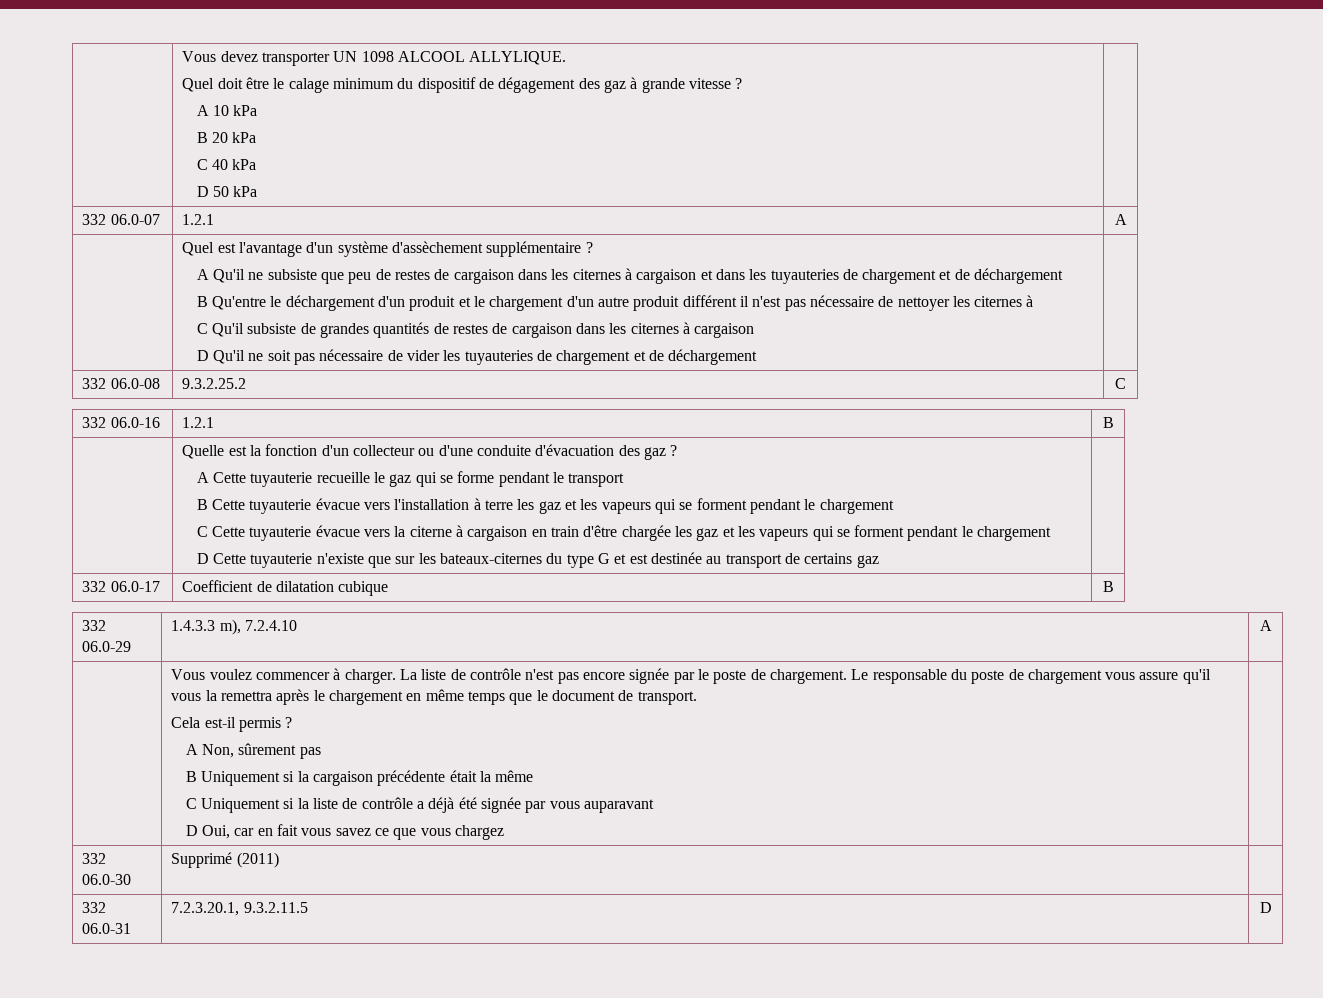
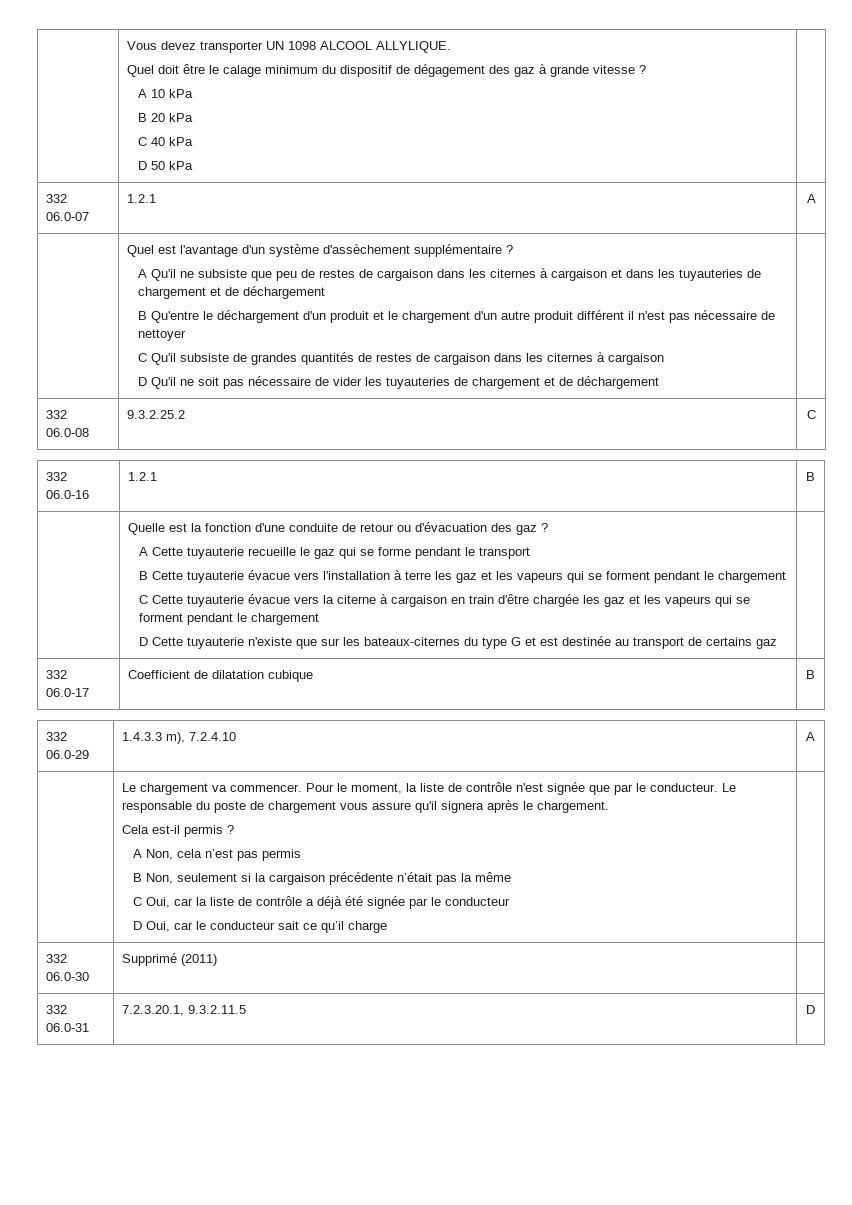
- B Qu'entre le déchargement d'un produit et le chargement d'un autre produit différent il n'est pas nécessaire de nettoyer les citernes à
+ B Qu'entre le déchargement d'un produit et le chargement d'un autre produit différent il n'est pas nécessaire de nettoyer
- Quelle est la fonction d'un collecteur ou d'une conduite d'évacuation des gaz ?
+ Quelle est la fonction d'une conduite de retour ou d'évacuation des gaz ?
- Vous voulez commencer à charger. La liste de contrôle n'est pas encore signée par le poste de chargement.
+ Le chargement va commencer. Pour le moment, la liste de contrôle n'est signée que par le conducteur.
- Le responsable du poste de chargement vous assure qu'il vous la remettra après le chargement en même temps que le document de transport.
+ Le responsable du poste de chargement vous assure qu'il signera après le chargement.
- A Non, sûrement pas
- B Uniquement si la cargaison précédente était la même
+ A Non, cela n’est pas permis
+ B Non, seulement si la cargaison précédente n’était pas la même
- C Uniquement si la liste de contrôle a déjà été signée par vous auparavant
+ C Oui, car la liste de contrôle a déjà été signée par le conducteur
- D Oui, car en fait vous savez ce que vous chargez
+ D Oui, car le conducteur sait ce qu’il charge

